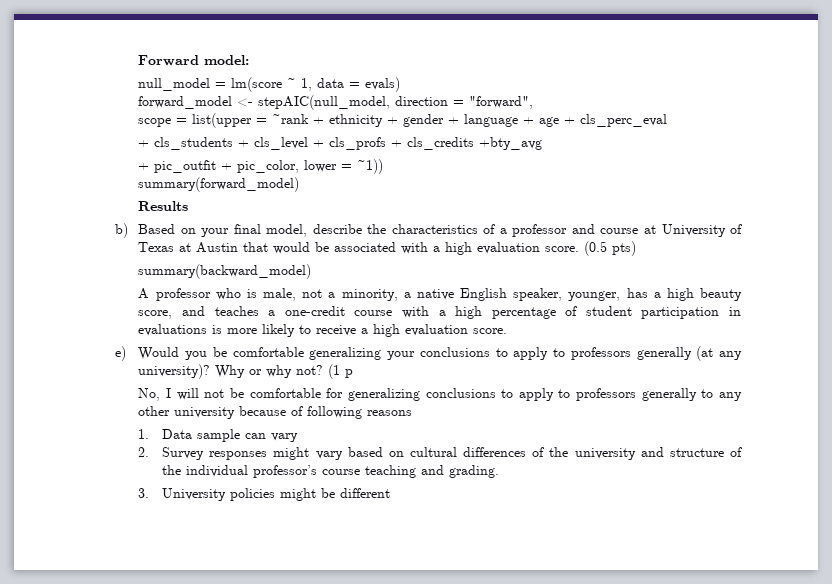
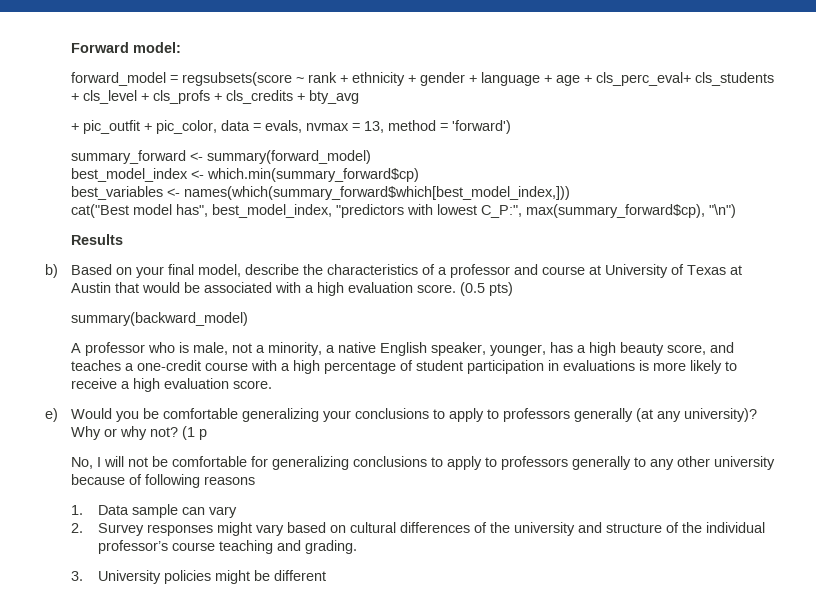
- null_model = lm(score ~ 1, data = evals)
- forward_model <- stepAIC(null_model, direction = "forward",
- scope = list(upper = ~rank + ethnicity + gender + language + age + cls_perc_eval
- + cls_students + cls_level + cls_profs + cls_credits +bty_avg
+ forward_model = regsubsets(score ~ rank + ethnicity + gender + language + age + cls_perc_eval+ cls_students + cls_level + cls_profs + cls_credits + bty_avg
- + pic_outfit + pic_color, lower = ~1))
- summary(forward_model)
+ + pic_outfit + pic_color, data = evals, nvmax = 13, method = 'forward')
+ summary_forward <- summary(forward_model)
+ best_model_index <- which.min(summary_forward$cp)
+ best_variables <- names(which(summary_forward$which[best_model_index,]))
+ cat("Best model has", best_model_index, "predictors with lowest C_P:", max(summary_forward$cp), "\n")

